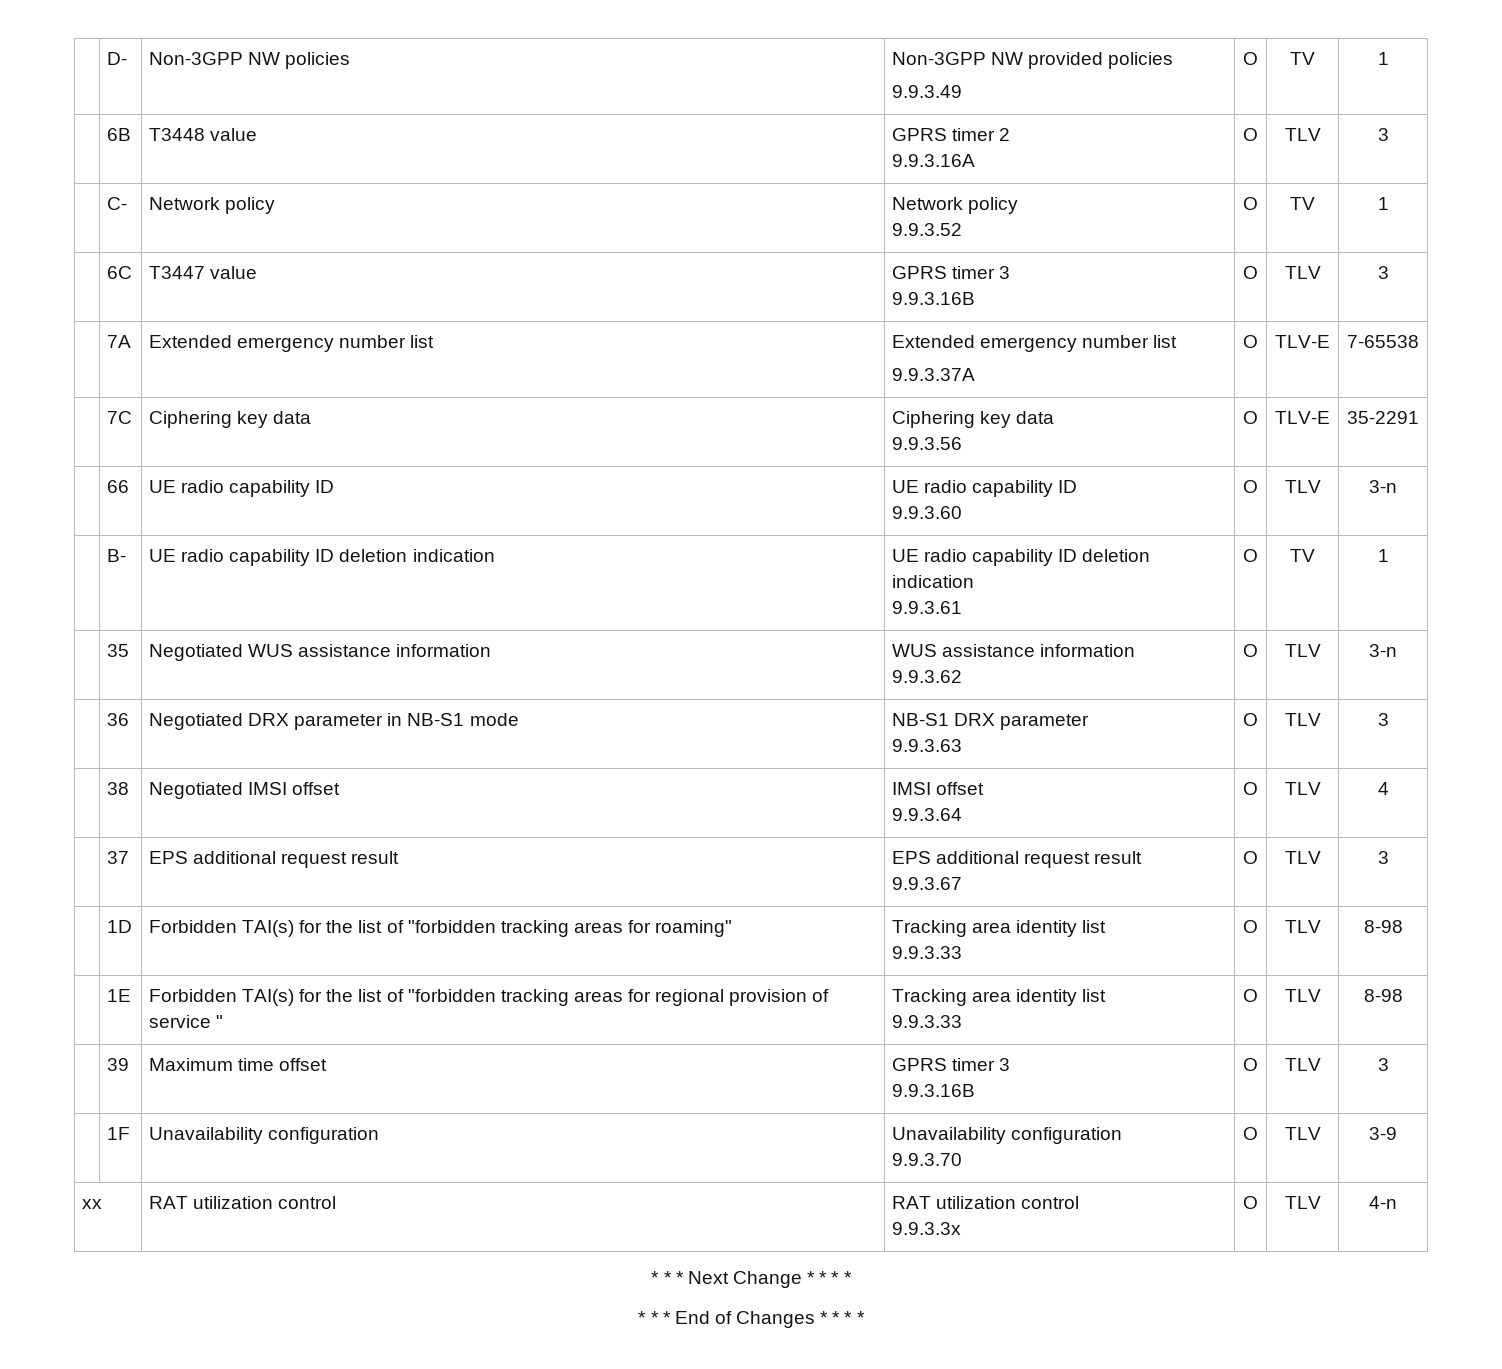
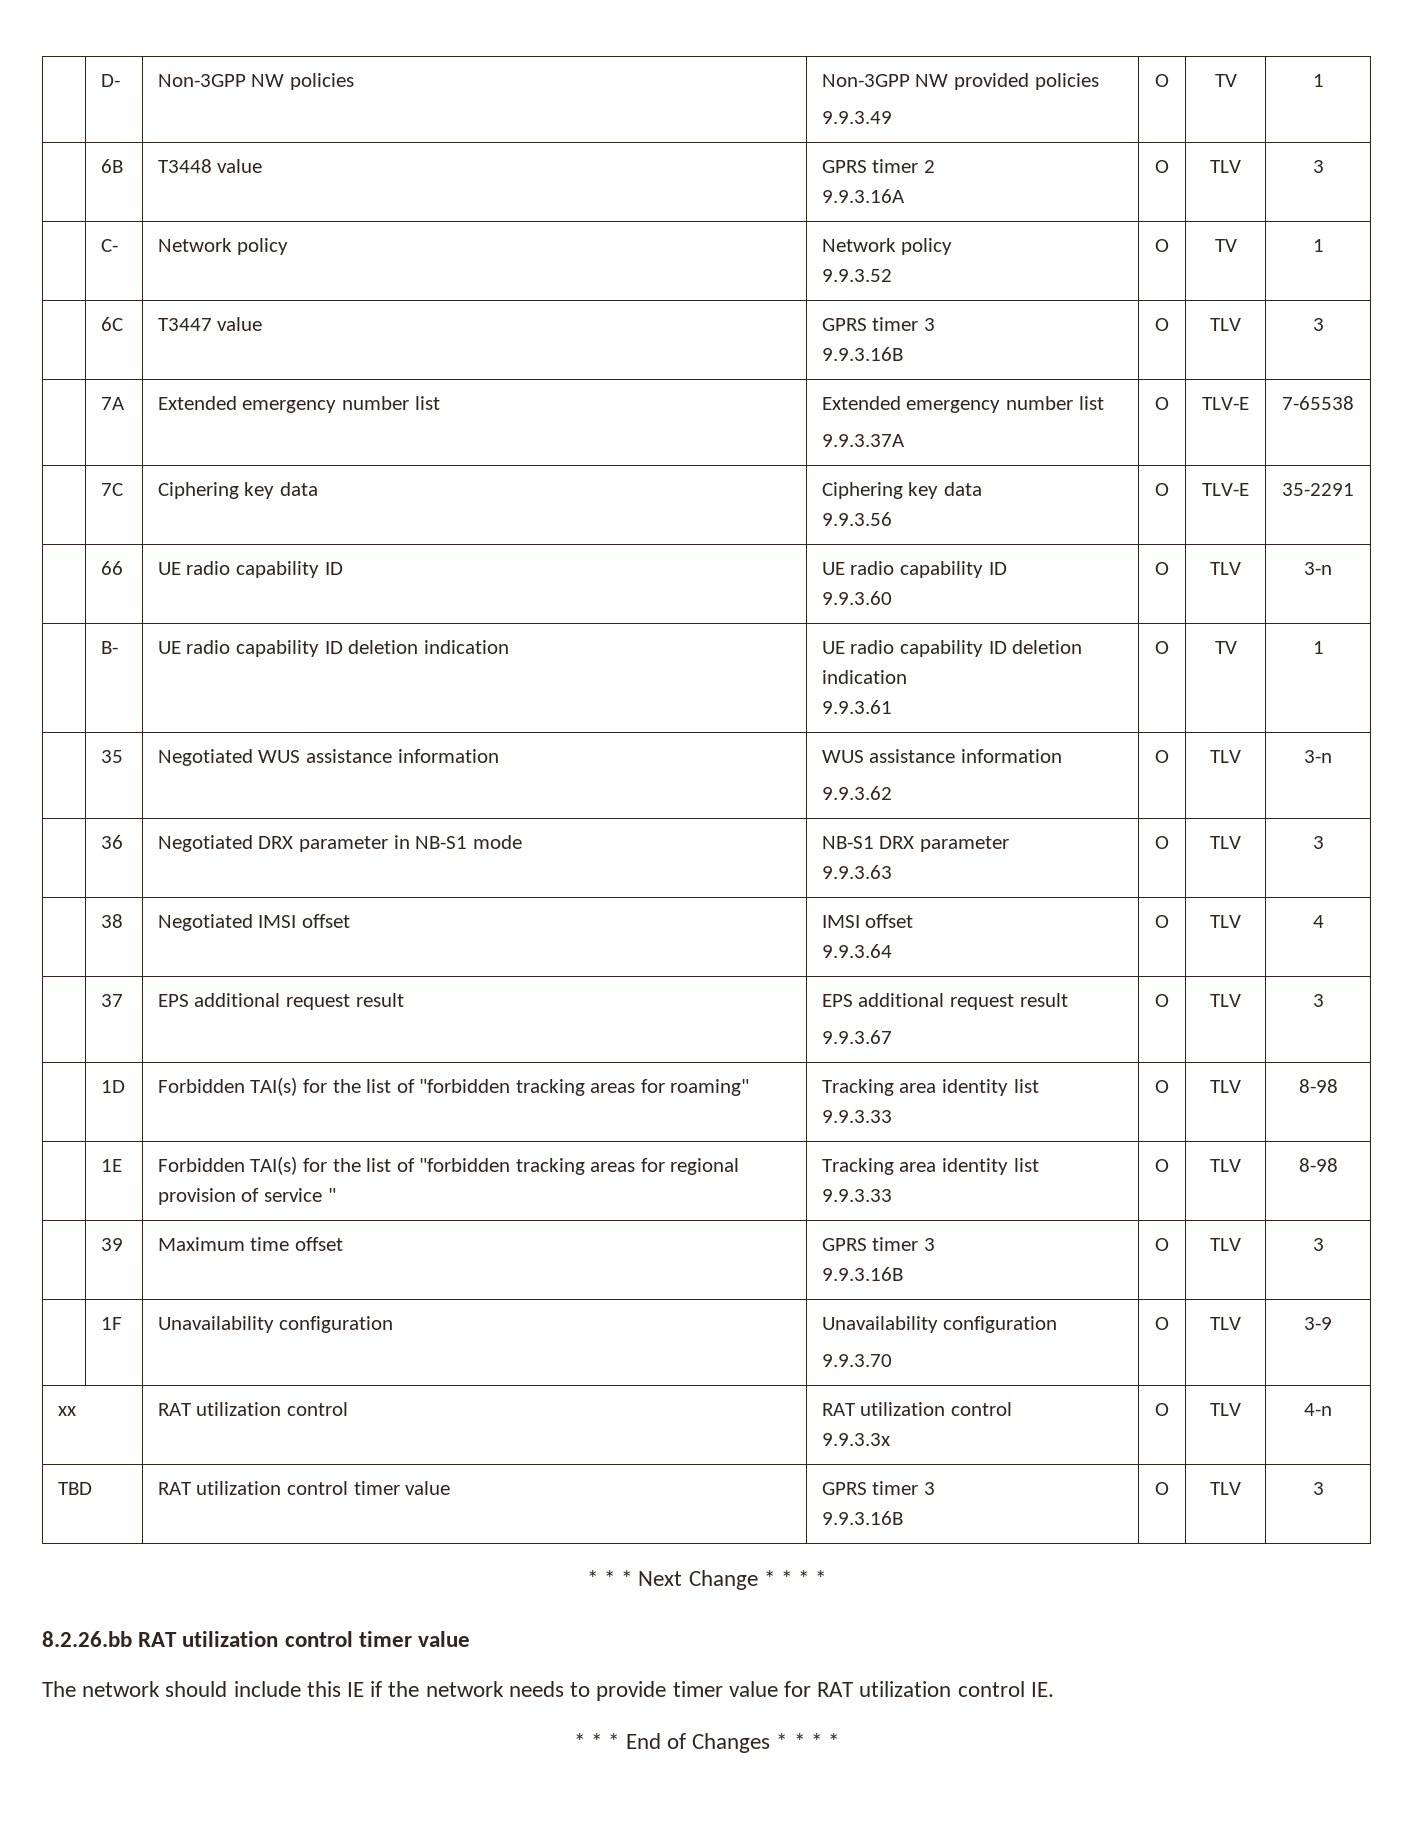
+ TBD | RAT utilization control timer value | GPRS timer 3
+ 9.9.3.16B | O | TLV | 3
+ 8.2.26.bb RAT utilization control timer value
+ The network should include this IE if the network needs to provide timer value for RAT utilization control IE.

